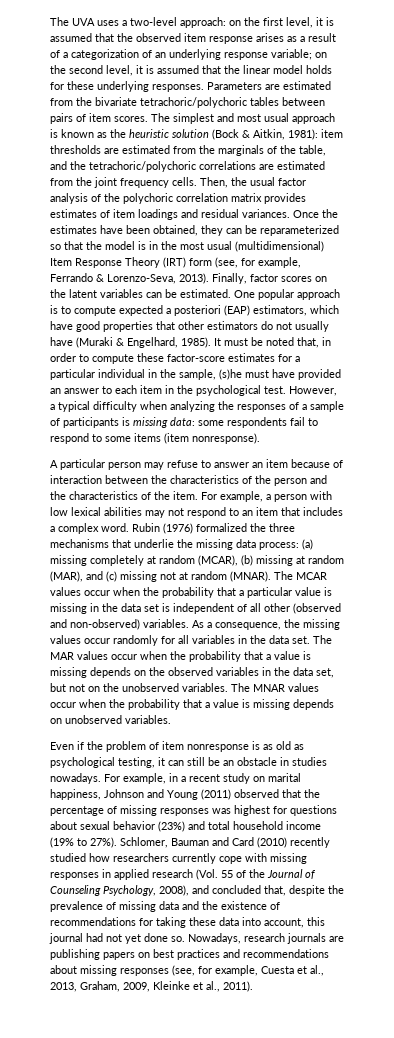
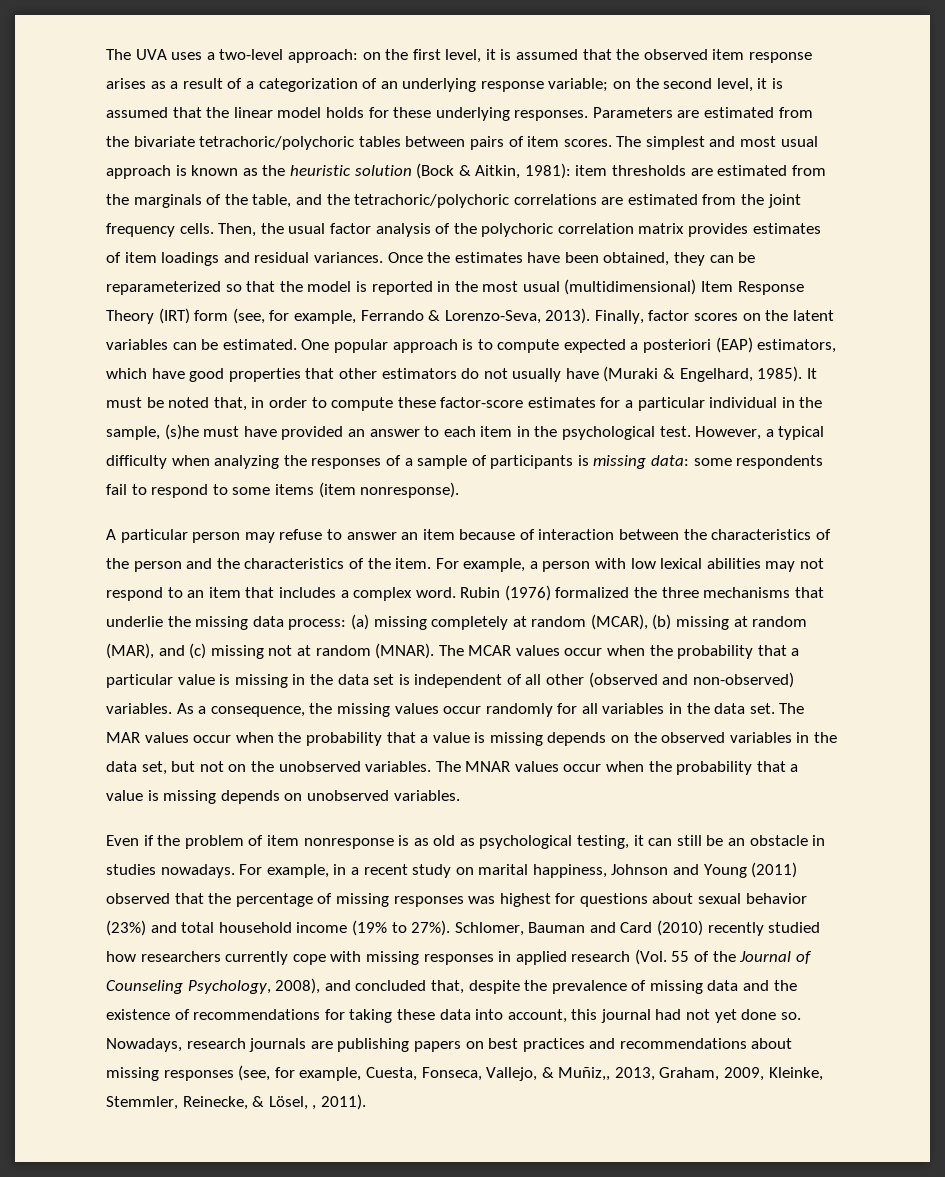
- Once the estimates have been obtained, they can be reparameterized so that the model is in the most usual (multidimensional) Item Response Theory (IRT) form (see, for example, Ferrando & Lorenzo-Seva, 2013).
+ Once the estimates have been obtained, they can be reparameterized so that the model is reported in the most usual (multidimensional) Item Response Theory (IRT) form (see, for example, Ferrando & Lorenzo-Seva, 2013).
- Nowadays, research journals are publishing papers on best practices and recommendations about missing responses (see, for example, Cuesta et al., 2013, Graham, 2009, Kleinke et al., 2011).
+ Nowadays, research journals are publishing papers on best practices and recommendations about missing responses (see, for example, Cuesta, Fonseca, Vallejo, & Muñiz,, 2013, Graham, 2009, Kleinke, Stemmler, Reinecke, & Lösel, , 2011).

